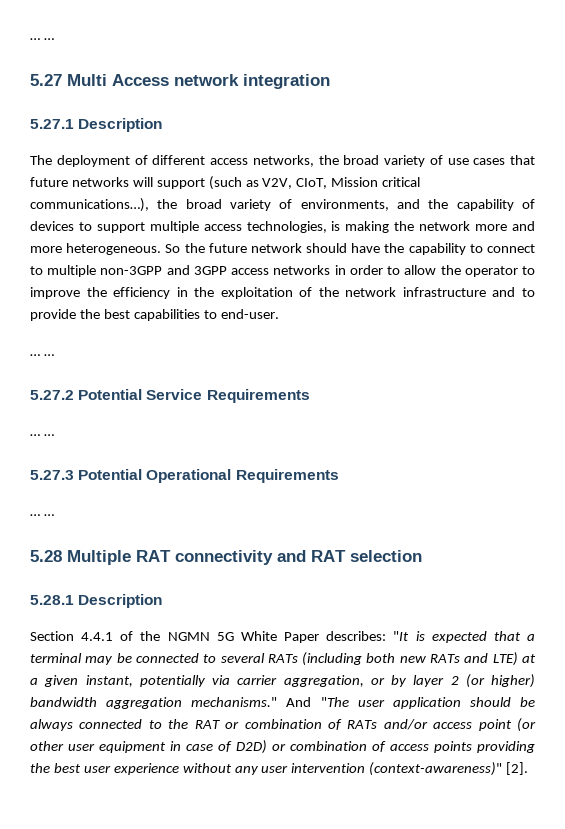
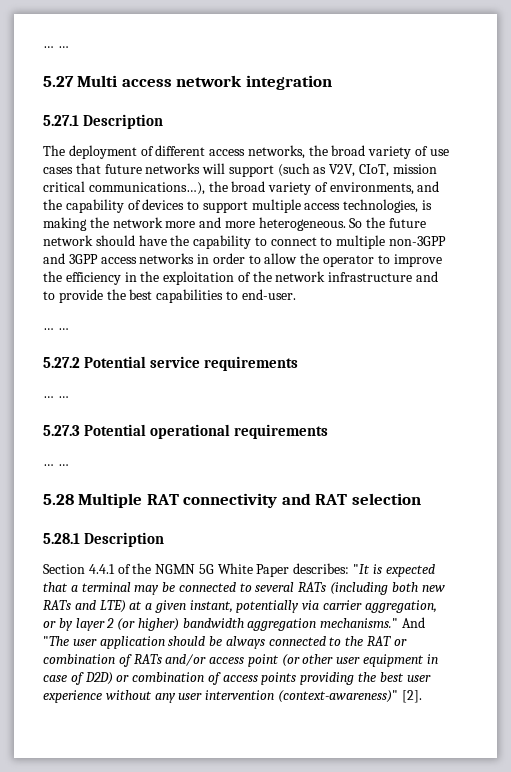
- 5.27 Multi Access network integration
+ 5.27 Multi access network integration
- The deployment of different access networks, the broad variety of use cases that future networks will support (such as V2V, CIoT, Mission critical communications…), the broad variety of environments, and the capability of devices to support multiple access technologies, is making the network more and more heterogeneous.
+ The deployment of different access networks, the broad variety of use cases that future networks will support (such as V2V, CIoT, mission critical communications…), the broad variety of environments, and the capability of devices to support multiple access technologies, is making the network more and more heterogeneous.
- 5.27.2 Potential Service Requirements
+ 5.27.2 Potential service requirements
- 5.27.3 Potential Operational Requirements
+ 5.27.3 Potential operational requirements

